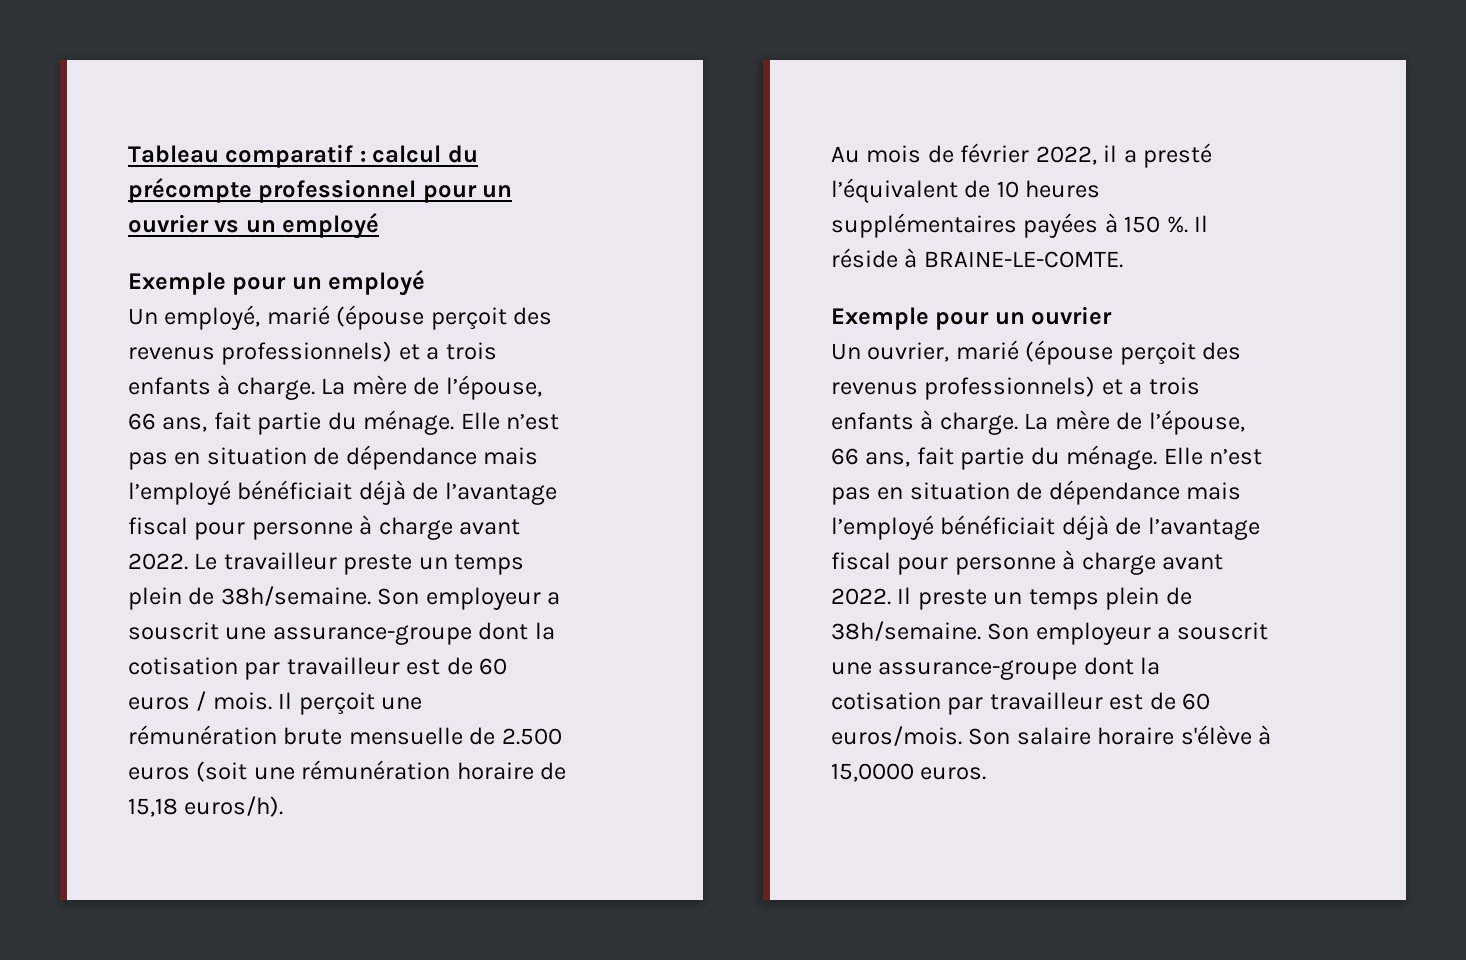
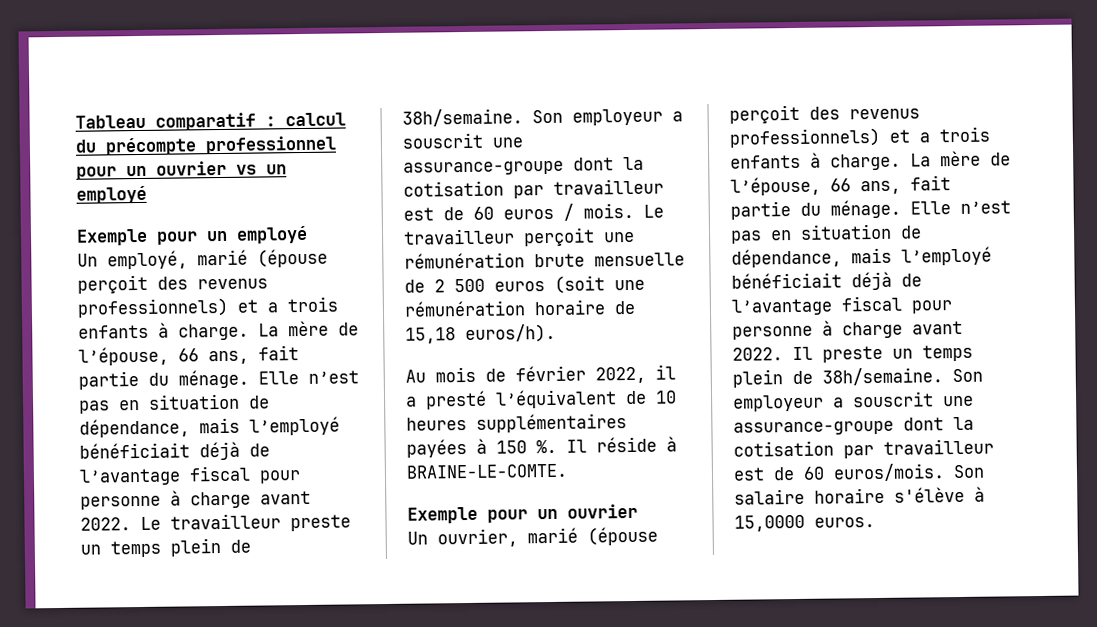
- Un employé, marié (épouse perçoit des revenus professionnels) et a trois enfants à charge. La mère de l’épouse, 66 ans, fait partie du ménage. Elle n’est pas en situation de dépendance mais l’employé bénéficiait déjà de l’avantage fiscal pour personne à charge avant 2022.
+ Un employé, marié (épouse perçoit des revenus professionnels) et a trois enfants à charge. La mère de l’épouse, 66 ans, fait partie du ménage. Elle n’est pas en situation de dépendance, mais l’employé bénéficiait déjà de l’avantage fiscal pour personne à charge avant 2022.
- Il perçoit une rémunération brute mensuelle de 2.500 euros (soit une rémunération horaire de 15,18 euros/h).
+ Le travailleur perçoit une rémunération brute mensuelle de 2 500 euros (soit une rémunération horaire de 15,18 euros/h).
- Un ouvrier, marié (épouse perçoit des revenus professionnels) et a trois enfants à charge. La mère de l’épouse, 66 ans, fait partie du ménage. Elle n’est pas en situation de dépendance mais l’employé bénéficiait déjà de l’avantage fiscal pour personne à charge avant 2022.
+ Un ouvrier, marié (épouse perçoit des revenus professionnels) et a trois enfants à charge. La mère de l’épouse, 66 ans, fait partie du ménage. Elle n’est pas en situation de dépendance, mais l’employé bénéficiait déjà de l’avantage fiscal pour personne à charge avant 2022.

